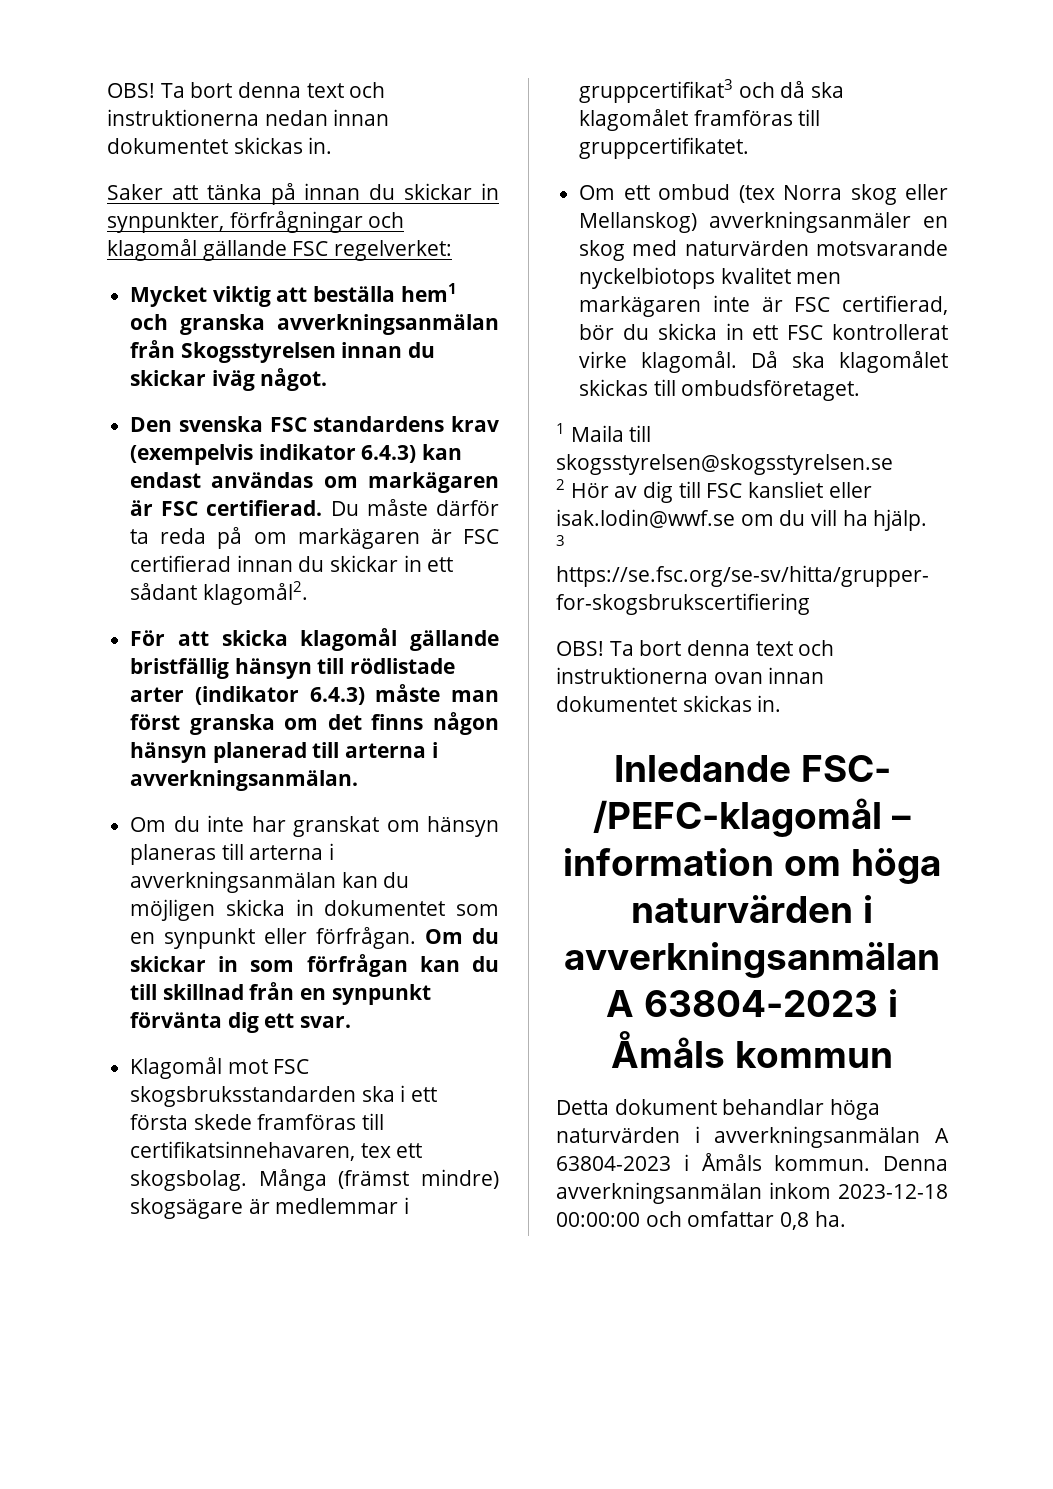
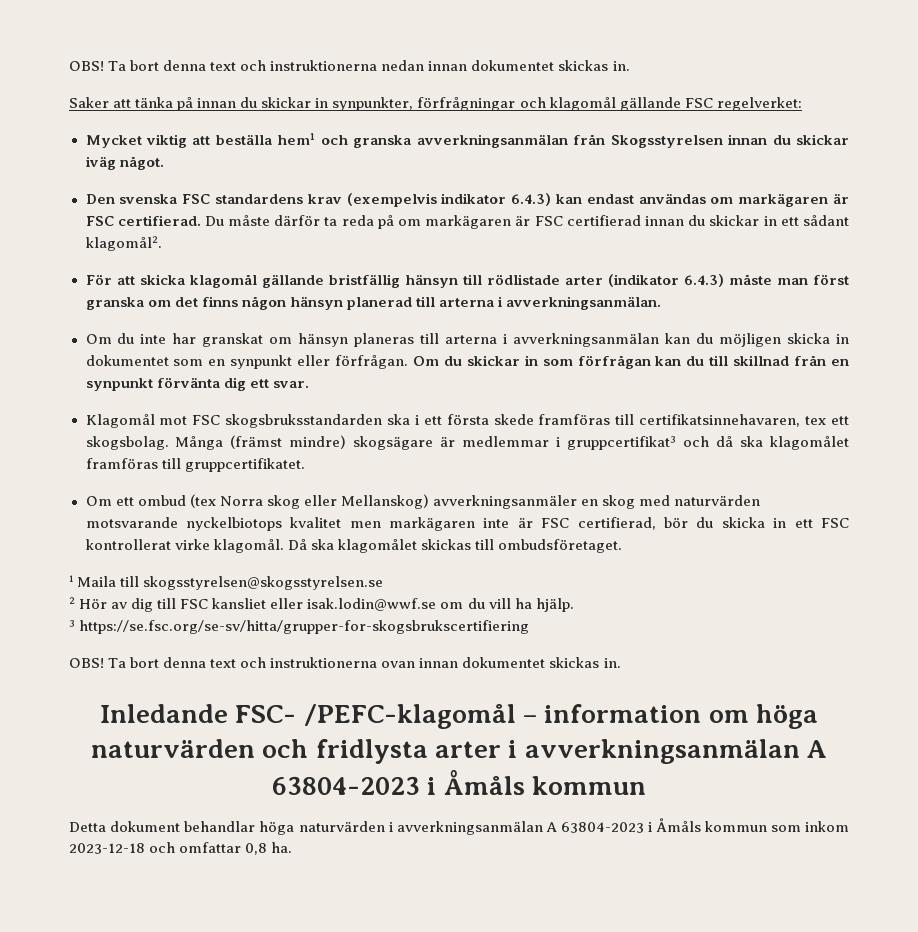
- Inledande FSC- /PEFC-klagomål – information om höga naturvärden i avverkningsanmälan A 63804-2023 i Åmåls kommun
+ Inledande FSC- /PEFC-klagomål – information om höga naturvärden och fridlysta arter i avverkningsanmälan A 63804-2023 i Åmåls kommun
- Detta dokument behandlar höga naturvärden i avverkningsanmälan A 63804-2023 i Åmåls kommun. Denna avverkningsanmälan inkom 2023-12-18 00:00:00 och omfattar 0,8 ha.
+ Detta dokument behandlar höga naturvärden i avverkningsanmälan A 63804-2023 i Åmåls kommun som inkom 2023-12-18 och omfattar 0,8 ha.

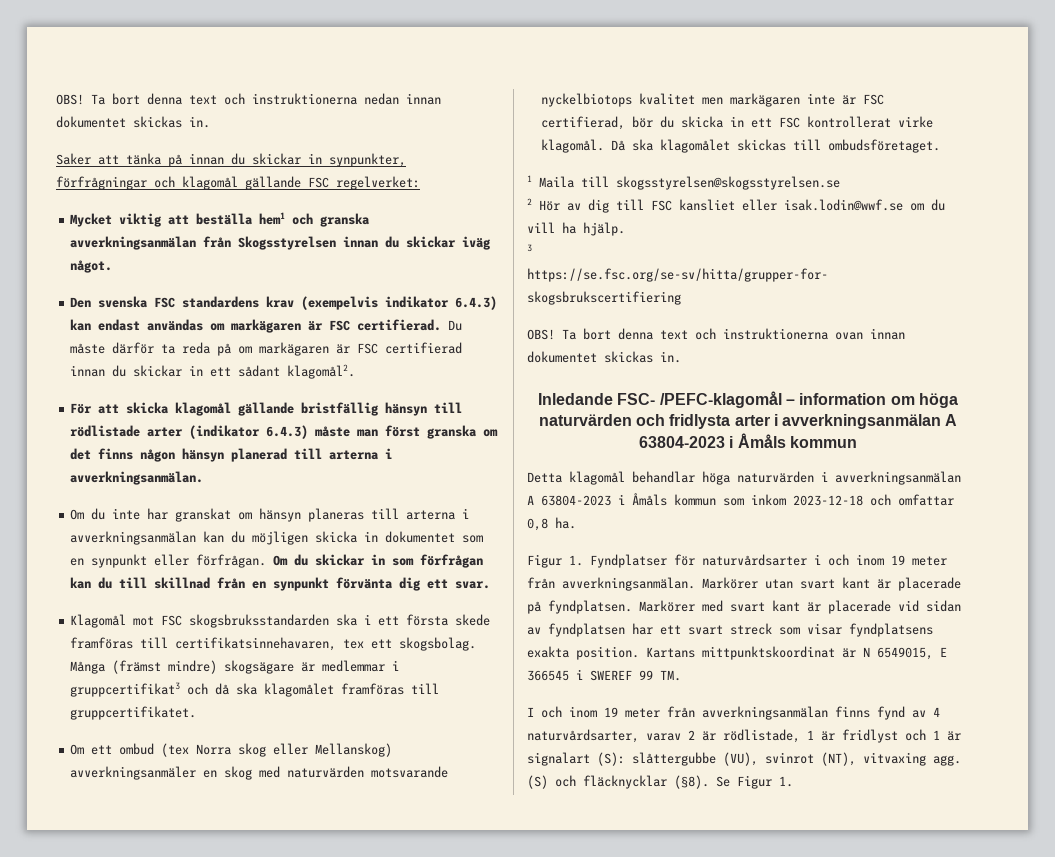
- Detta dokument behandlar höga naturvärden i avverkningsanmälan A 63804-2023 i Åmåls kommun som inkom 2023-12-18 och omfattar 0,8 ha.
+ Detta klagomål behandlar höga naturvärden i avverkningsanmälan A 63804-2023 i Åmåls kommun som inkom 2023-12-18 och omfattar 0,8 ha.
+ Figur 1. Fyndplatser för naturvårdsarter i och inom 19 meter från avverkningsanmälan. Markörer utan svart kant är placerade på fyndplatsen. Markörer med svart kant är placerade vid sidan av fyndplatsen har ett svart streck som visar fyndplatsens exakta position. Kartans mittpunktskoordinat är N 6549015, E 366545 i SWEREF 99 TM.
+ I och inom 19 meter från avverkningsanmälan finns fynd av 4 naturvårdsarter, varav 2 är rödlistade, 1 är fridlyst och 1 är signalart (S): slåttergubbe (VU), svinrot (NT), vitvaxing agg. (S) och fläcknycklar (§8). Se Figur 1.

